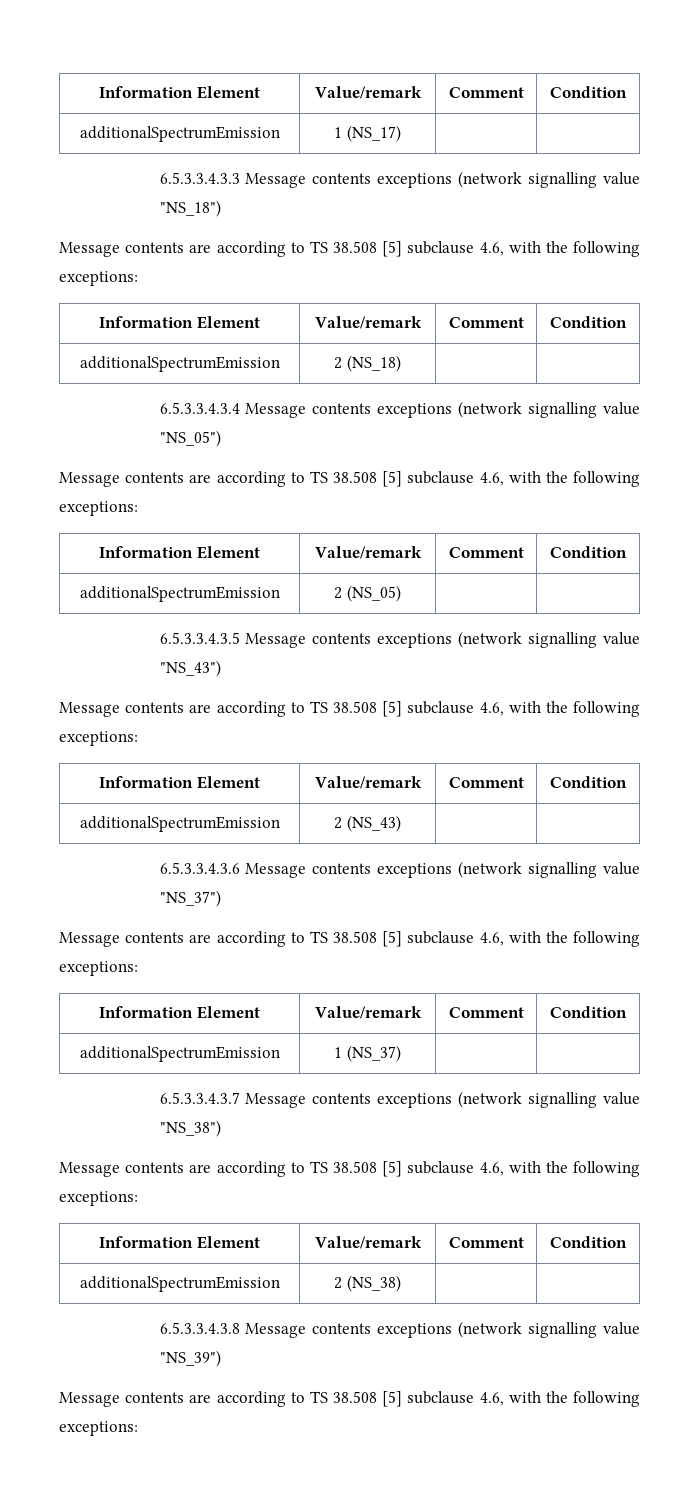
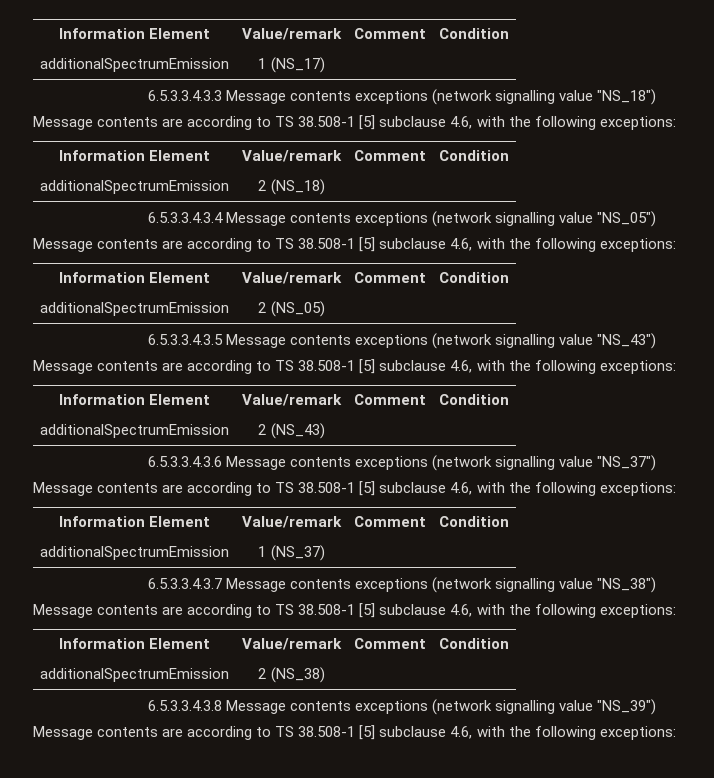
  6.5.3.3.4.3.3 Message contents exceptions (network signalling value "NS_18")
- Message contents are according to TS 38.508 [5] subclause 4.6, with the following exceptions:
+ Message contents are according to TS 38.508-1 [5] subclause 4.6, with the following exceptions:
  6.5.3.3.4.3.4 Message contents exceptions (network signalling value "NS_05")
- Message contents are according to TS 38.508 [5] subclause 4.6, with the following exceptions:
+ Message contents are according to TS 38.508-1 [5] subclause 4.6, with the following exceptions:
  6.5.3.3.4.3.5 Message contents exceptions (network signalling value "NS_43")
- Message contents are according to TS 38.508 [5] subclause 4.6, with the following exceptions:
+ Message contents are according to TS 38.508-1 [5] subclause 4.6, with the following exceptions:
  6.5.3.3.4.3.6 Message contents exceptions (network signalling value "NS_37")
- Message contents are according to TS 38.508 [5] subclause 4.6, with the following exceptions:
+ Message contents are according to TS 38.508-1 [5] subclause 4.6, with the following exceptions:
  6.5.3.3.4.3.7 Message contents exceptions (network signalling value "NS_38")
- Message contents are according to TS 38.508 [5] subclause 4.6, with the following exceptions:
+ Message contents are according to TS 38.508-1 [5] subclause 4.6, with the following exceptions:
  6.5.3.3.4.3.8 Message contents exceptions (network signalling value "NS_39")
- Message contents are according to TS 38.508 [5] subclause 4.6, with the following exceptions:
+ Message contents are according to TS 38.508-1 [5] subclause 4.6, with the following exceptions:

